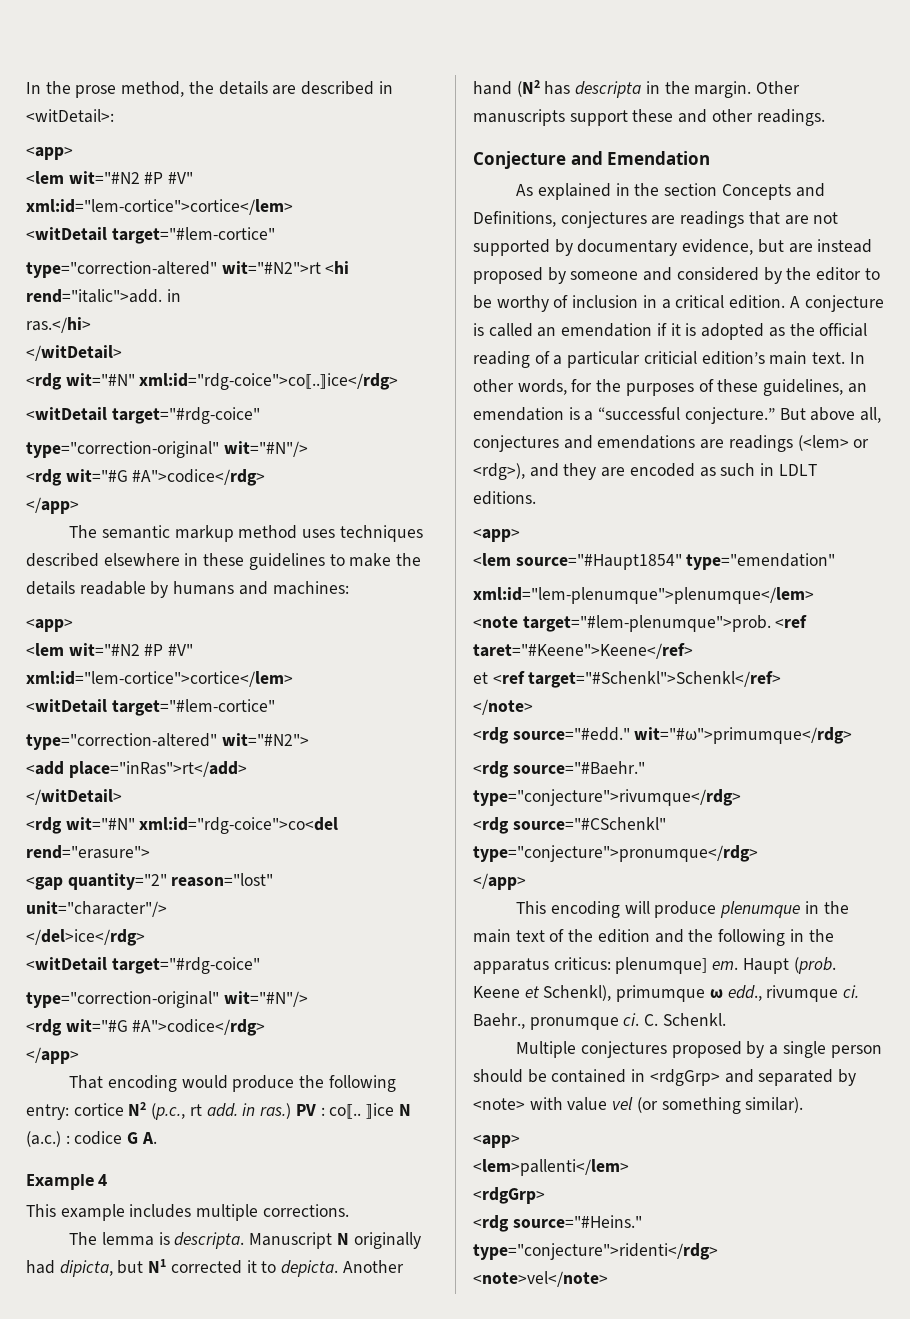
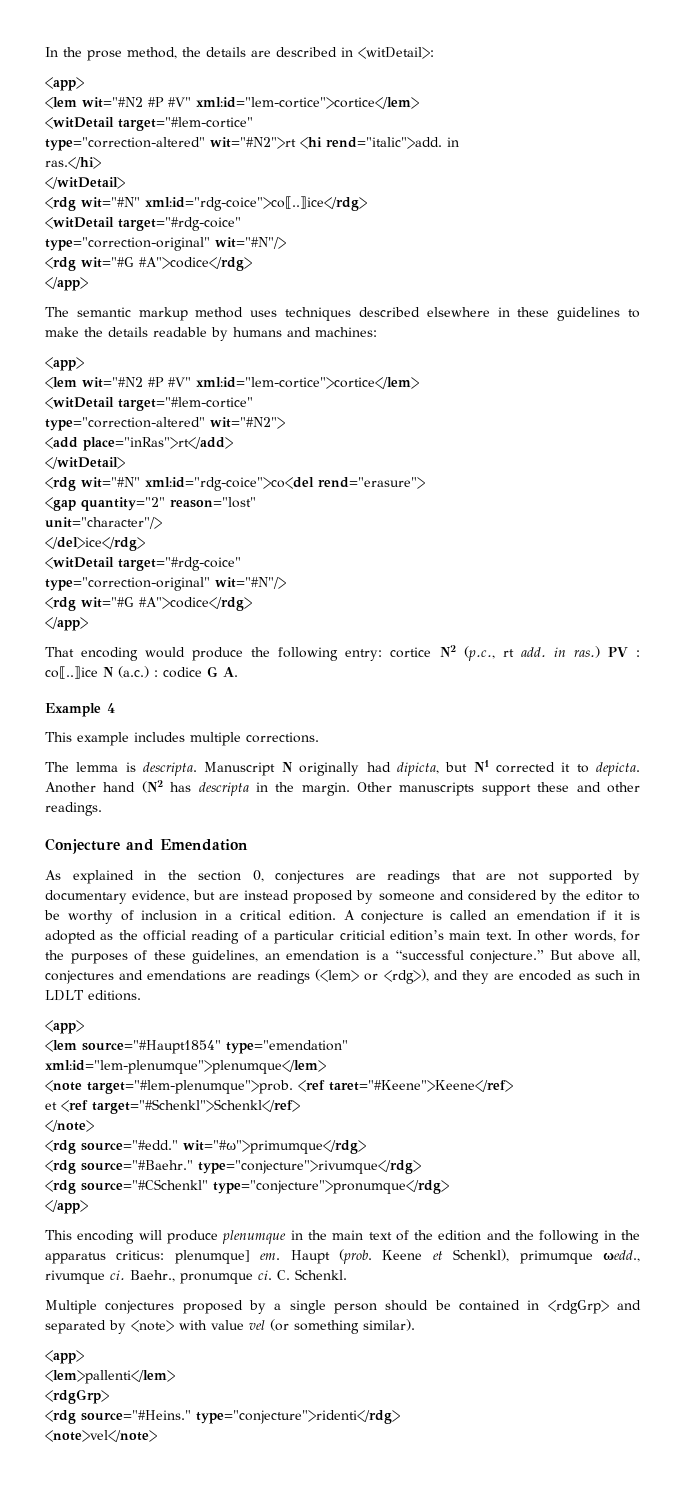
- PV : co⟦.. ⟧ice N (a.c.) : codice G A.
+ PV : co⟦..⟧ice N (a.c.) : codice G A.
- As explained in the section Concepts and Definitions, conjectures are readings that are not supported by documentary evidence, but are instead proposed by someone and considered by the editor to be worthy of inclusion in a critical edition.
+ As explained in the section 0, conjectures are readings that are not supported by documentary evidence, but are instead proposed by someone and considered by the editor to be worthy of inclusion in a critical edition.
- Keene et Schenkl), primumque ω edd., rivumque ci.
+ Keene et Schenkl), primumque ωedd., rivumque ci.

